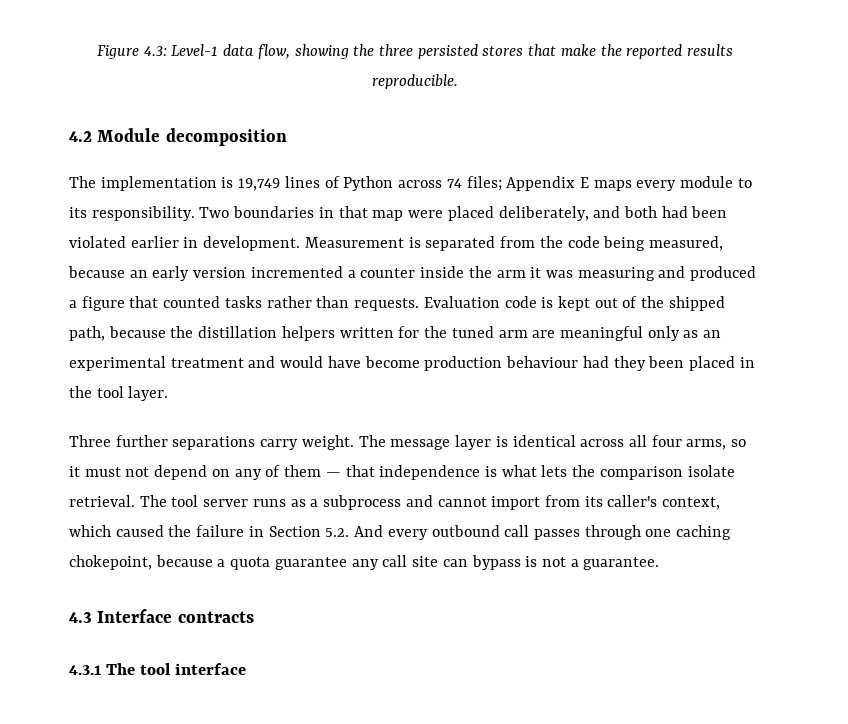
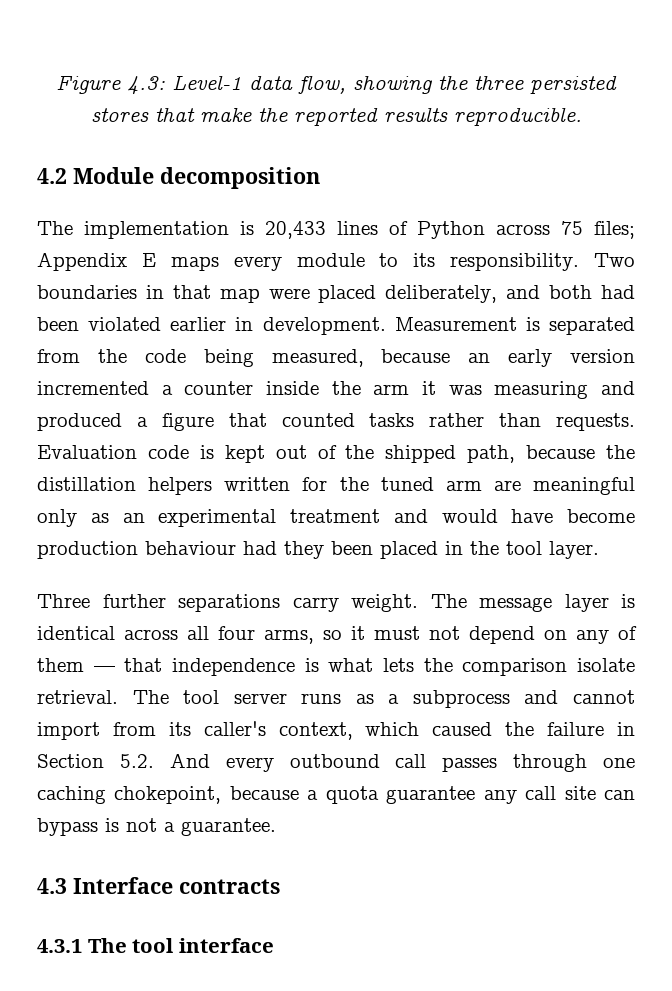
- The implementation is 19,749 lines of Python across 74 files; Appendix E maps every module to its responsibility.
+ The implementation is 20,433 lines of Python across 75 files; Appendix E maps every module to its responsibility.

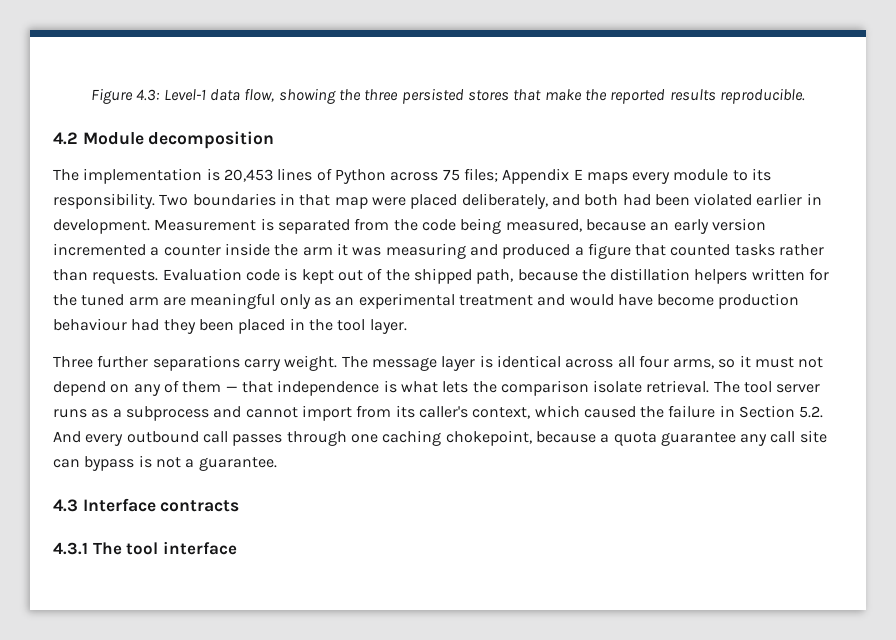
- The implementation is 20,433 lines of Python across 75 files; Appendix E maps every module to its responsibility.
+ The implementation is 20,453 lines of Python across 75 files; Appendix E maps every module to its responsibility.

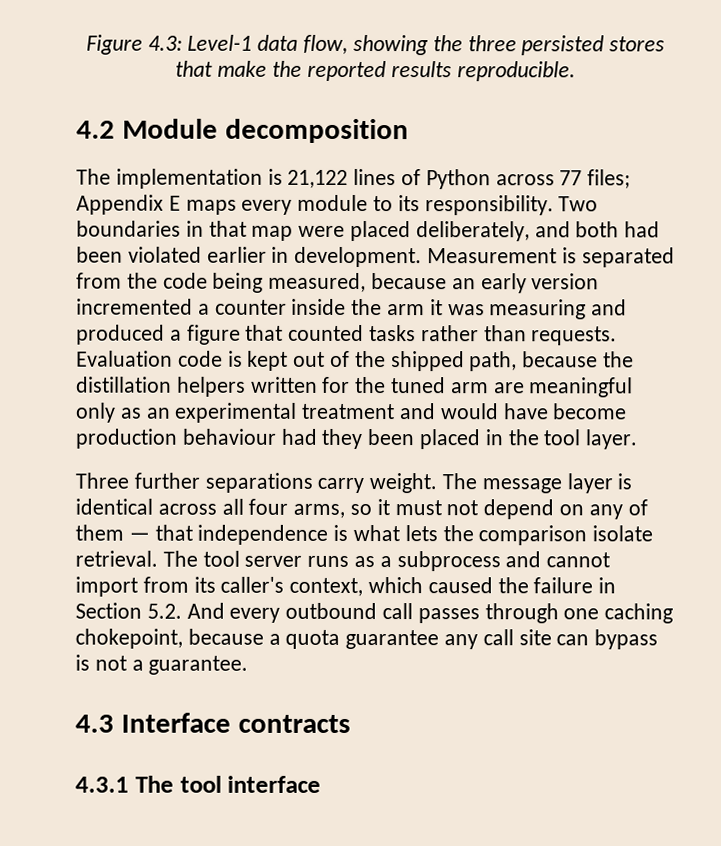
- The implementation is 20,453 lines of Python across 75 files; Appendix E maps every module to its responsibility.
+ The implementation is 21,122 lines of Python across 77 files; Appendix E maps every module to its responsibility.

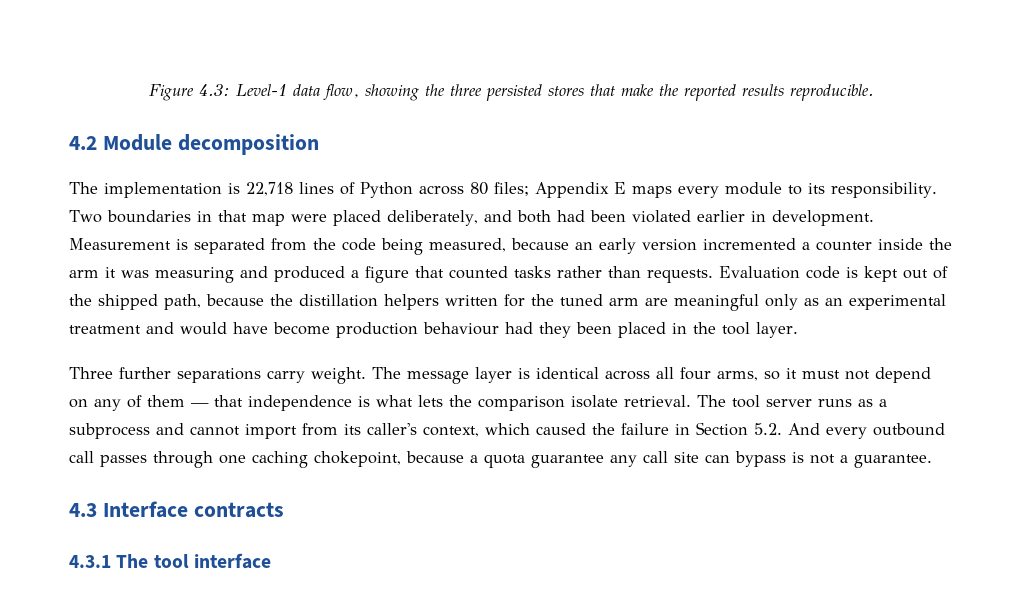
- The implementation is 21,122 lines of Python across 77 files; Appendix E maps every module to its responsibility.
+ The implementation is 22,718 lines of Python across 80 files; Appendix E maps every module to its responsibility.

